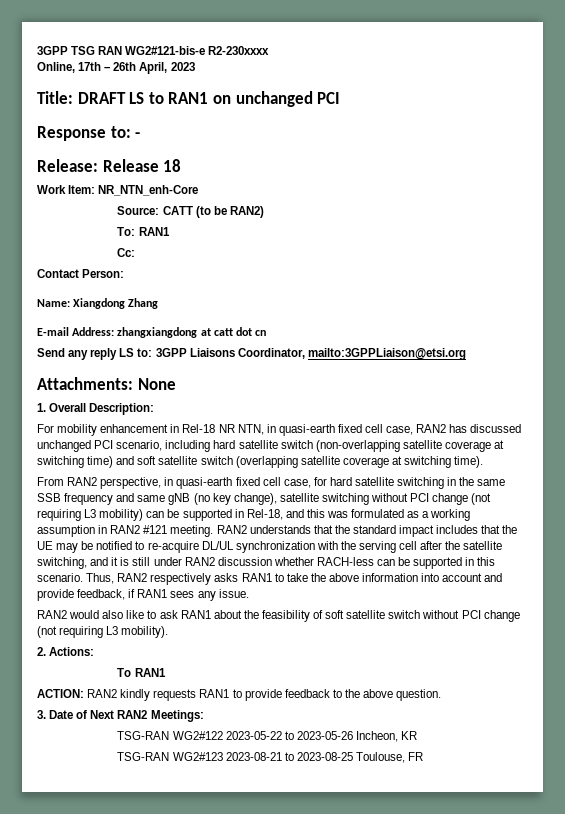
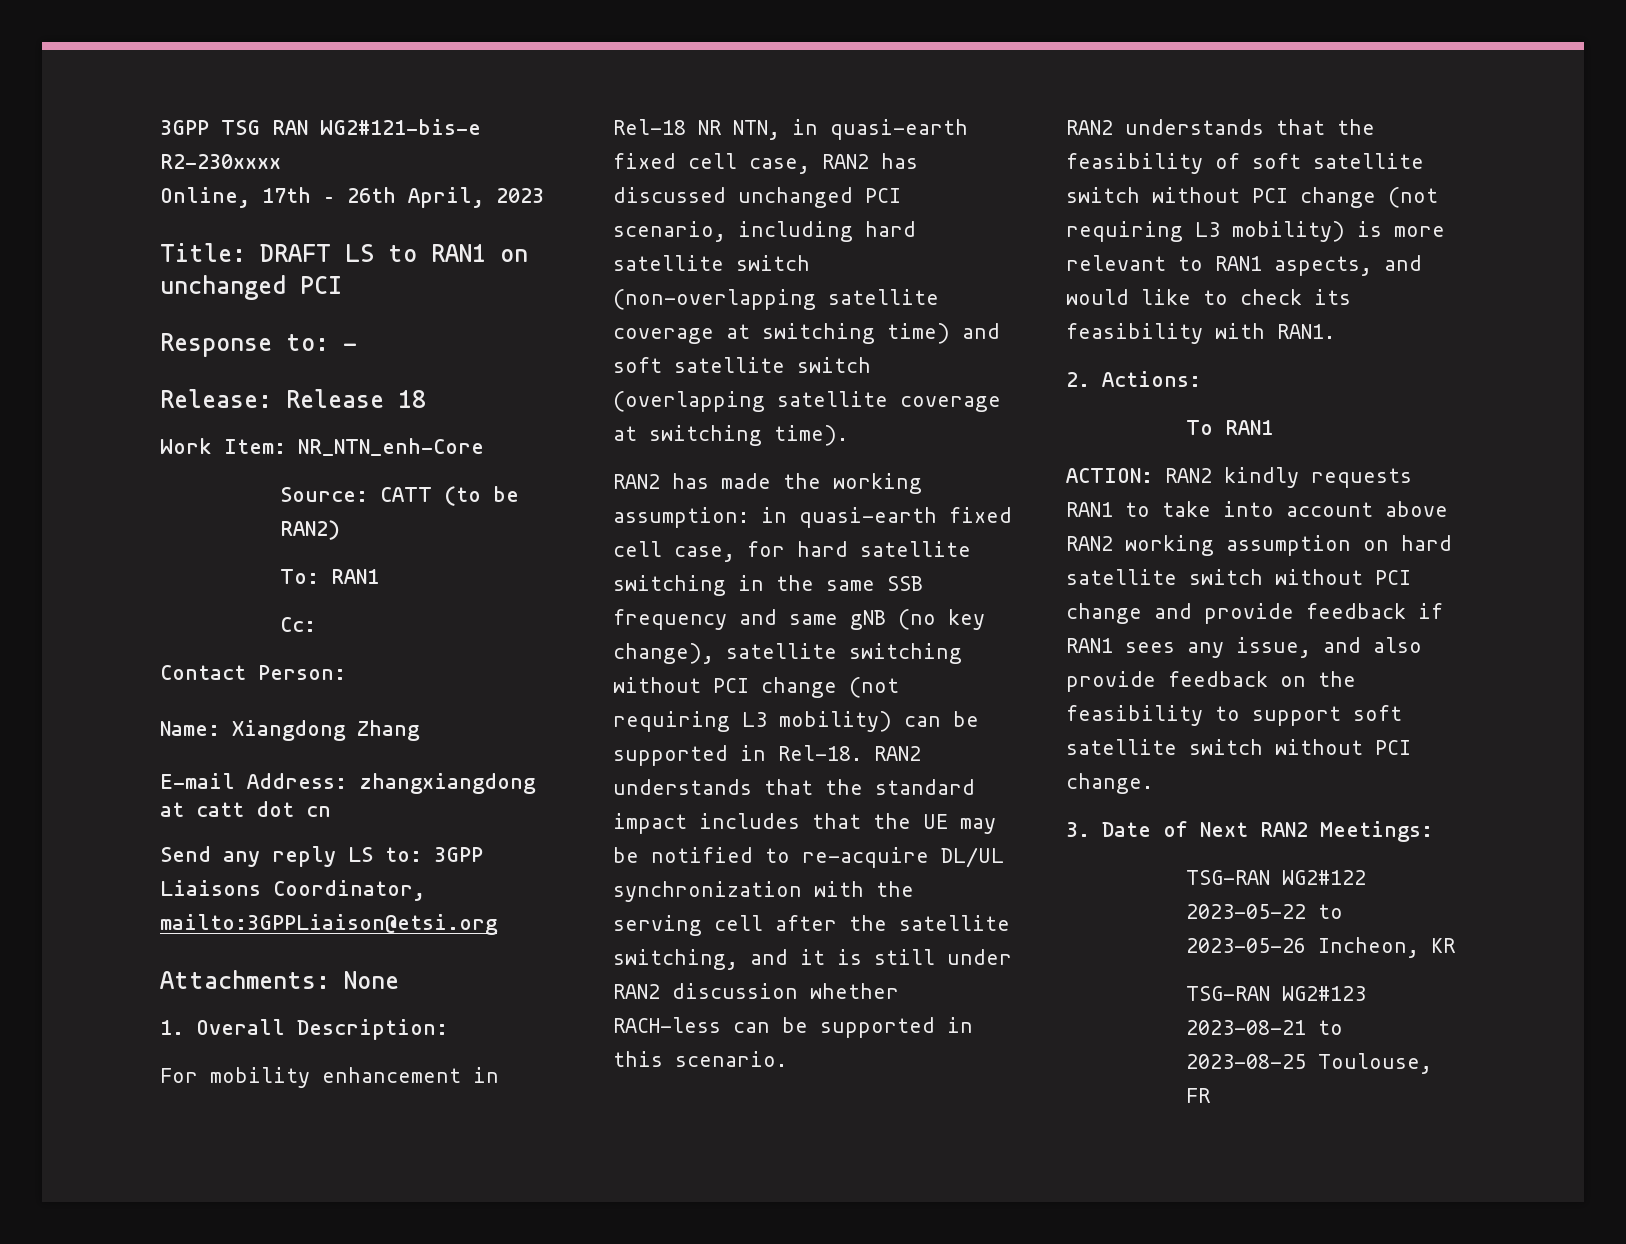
- From RAN2 perspective, in quasi-earth fixed cell case, for hard satellite switching in the same SSB frequency and same gNB (no key change), satellite switching without PCI change (not requiring L3 mobility) can be supported in Rel-18, and this was formulated as a working assumption in RAN2 #121 meeting.
+ RAN2 has made the working assumption: in quasi-earth fixed cell case, for hard satellite switching in the same SSB frequency and same gNB (no key change), satellite switching without PCI change (not requiring L3 mobility) can be supported in Rel-18.
- RAN2 understands that the standard impact includes that the UE may be notified to re-acquire DL/UL synchronization with the serving cell after the satellite switching, and it is still under RAN2 discussion whether RACH-less can be supported in this scenario. Thus, RAN2 respectively asks RAN1 to take the above information into account and provide feedback, if RAN1 sees any issue.
- RAN2 would also like to ask RAN1 about the feasibility of soft satellite switch without PCI change (not requiring L3 mobility).
+ RAN2 understands that the standard impact includes that the UE may be notified to re-acquire DL/UL synchronization with the serving cell after the satellite switching, and it is still under RAN2 discussion whether RACH-less can be supported in this scenario.
+ RAN2 understands that the feasibility of soft satellite switch without PCI change (not requiring L3 mobility) is more relevant to RAN1 aspects, and would like to check its feasibility with RAN1.
- ACTION: RAN2 kindly requests RAN1 to provide feedback to the above question.
+ ACTION: RAN2 kindly requests RAN1 to take into account above RAN2 working assumption on hard satellite switch without PCI change and provide feedback if RAN1 sees any issue, and also provide feedback on the feasibility to support soft satellite switch without PCI change.

